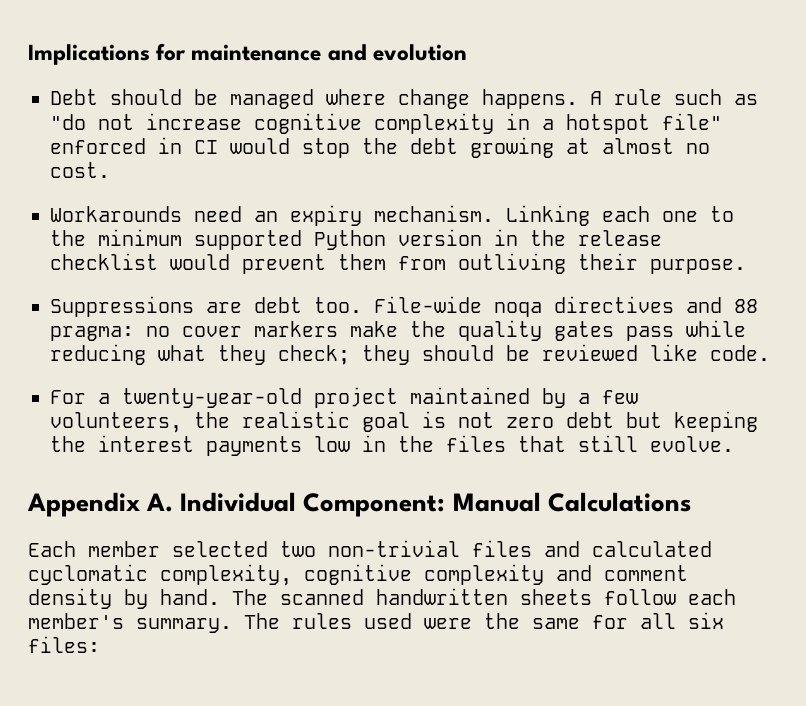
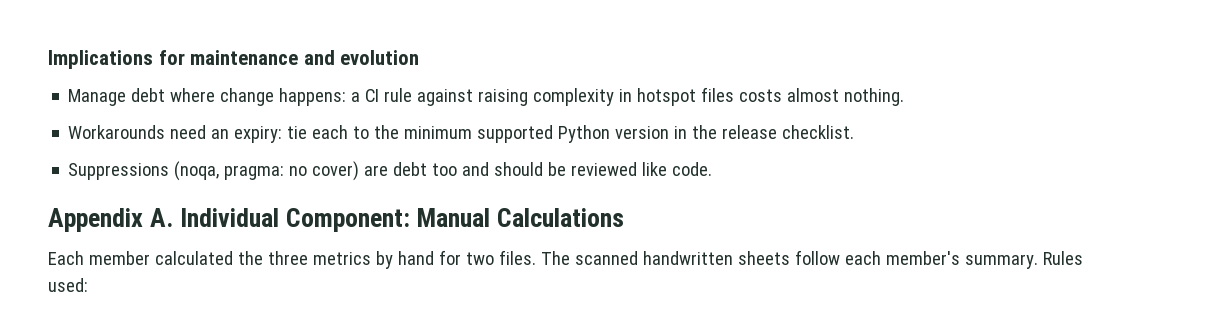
- Debt should be managed where change happens. A rule such as "do not increase cognitive complexity in a hotspot file" enforced in CI would stop the debt growing at almost no cost.
- Workarounds need an expiry mechanism. Linking each one to the minimum supported Python version in the release checklist would prevent them from outliving their purpose.
- Suppressions are debt too. File-wide noqa directives and 88 pragma: no cover markers make the quality gates pass while reducing what they check; they should be reviewed like code.
+ Manage debt where change happens: a CI rule against raising complexity in hotspot files costs almost nothing.
+ Workarounds need an expiry: tie each to the minimum supported Python version in the release checklist.
+ Suppressions (noqa, pragma: no cover) are debt too and should be reviewed like code.
- For a twenty-year-old project maintained by a few volunteers, the realistic goal is not zero debt but keeping the interest payments low in the files that still evolve.
- Each member selected two non-trivial files and calculated cyclomatic complexity, cognitive complexity and comment density by hand.
+ Each member calculated the three metrics by hand for two files.
- The rules used were the same for all six files:
+ Rules used:

